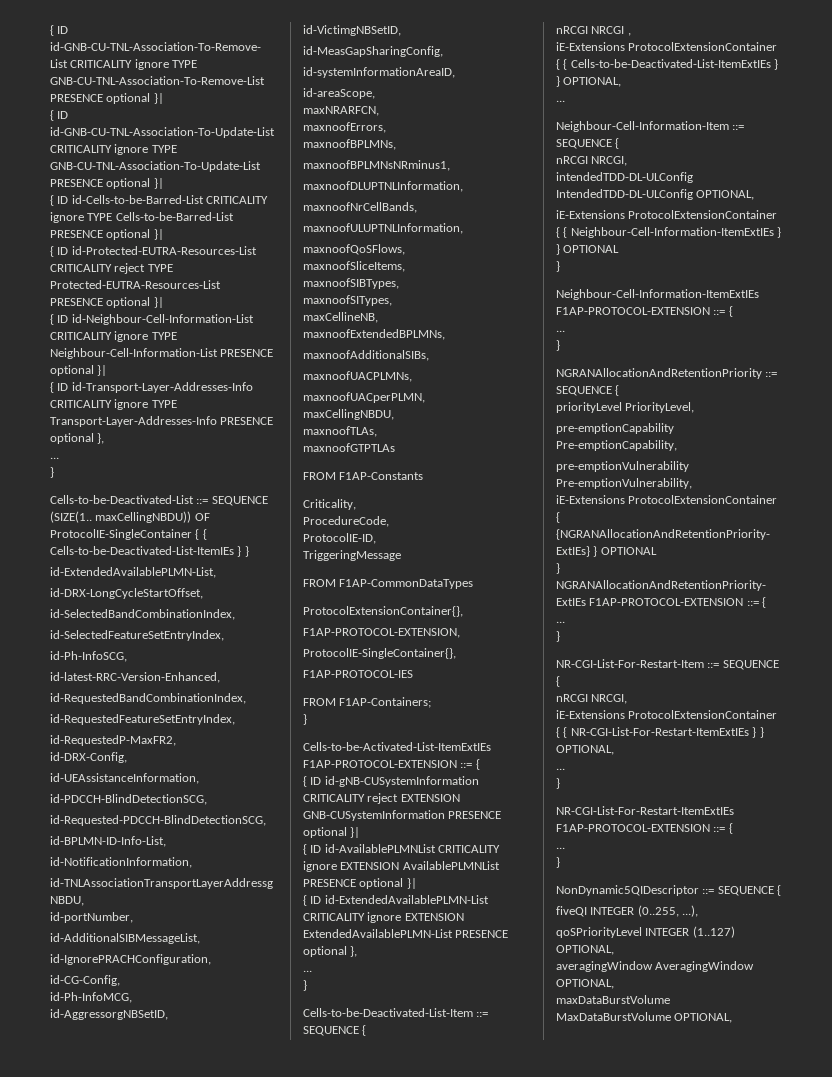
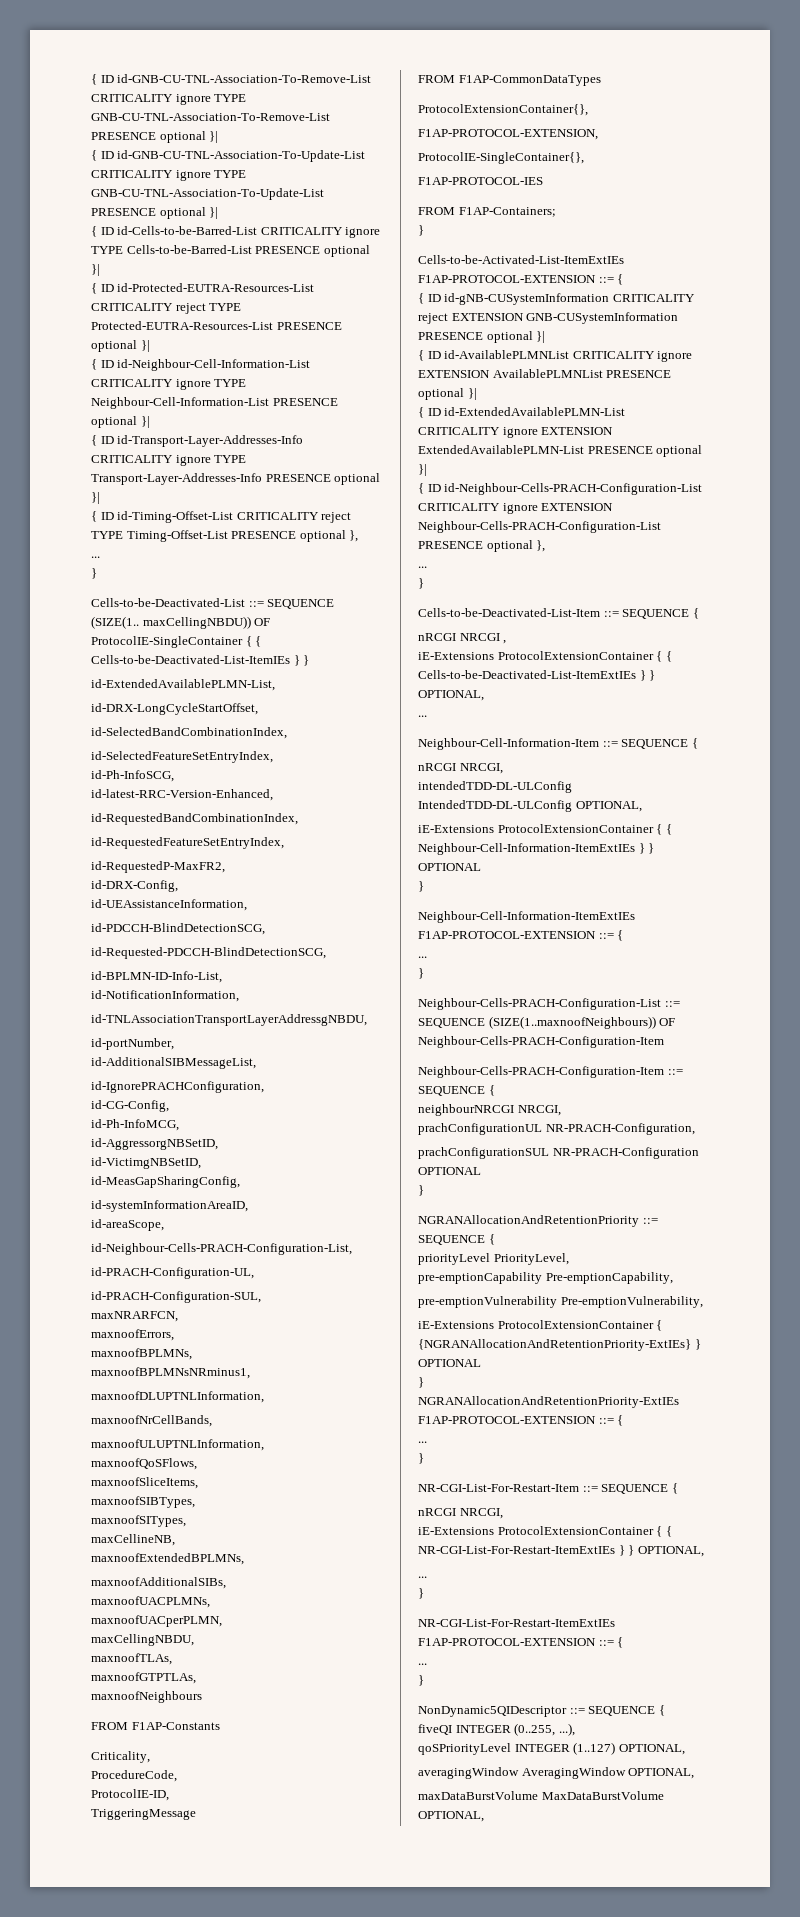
- { ID id-Transport-Layer-Addresses-Info CRITICALITY ignore TYPE Transport-Layer-Addresses-Info PRESENCE optional },
+ { ID id-Transport-Layer-Addresses-Info CRITICALITY ignore TYPE Transport-Layer-Addresses-Info PRESENCE optional }|
+ { ID id-Timing-Offset-List CRITICALITY reject TYPE Timing-Offset-List PRESENCE optional },
+ id-Neighbour-Cells-PRACH-Configuration-List,
+ id-PRACH-Configuration-UL,
+ id-PRACH-Configuration-SUL,
- maxnoofGTPTLAs
+ maxnoofGTPTLAs,
+ maxnoofNeighbours
- { ID id-ExtendedAvailablePLMN-List CRITICALITY ignore EXTENSION ExtendedAvailablePLMN-List PRESENCE optional },
+ { ID id-ExtendedAvailablePLMN-List CRITICALITY ignore EXTENSION ExtendedAvailablePLMN-List PRESENCE optional }|
+ { ID id-Neighbour-Cells-PRACH-Configuration-List CRITICALITY ignore EXTENSION Neighbour-Cells-PRACH-Configuration-List PRESENCE optional },
+ Neighbour-Cells-PRACH-Configuration-List ::= SEQUENCE (SIZE(1..maxnoofNeighbours)) OF Neighbour-Cells-PRACH-Configuration-Item
+ Neighbour-Cells-PRACH-Configuration-Item ::= SEQUENCE {
+ neighbourNRCGI NRCGI,
+ prachConfigurationUL NR-PRACH-Configuration,
+ prachConfigurationSUL NR-PRACH-Configuration OPTIONAL
+ }

